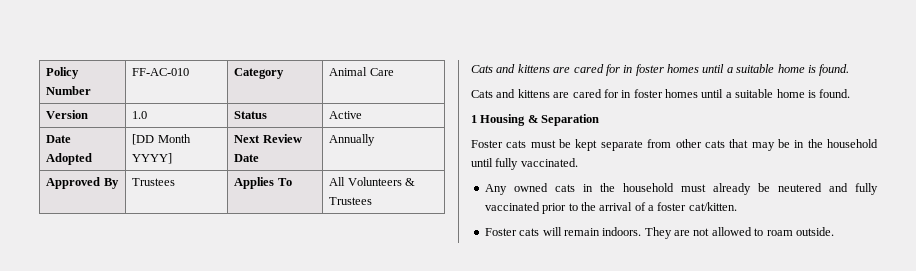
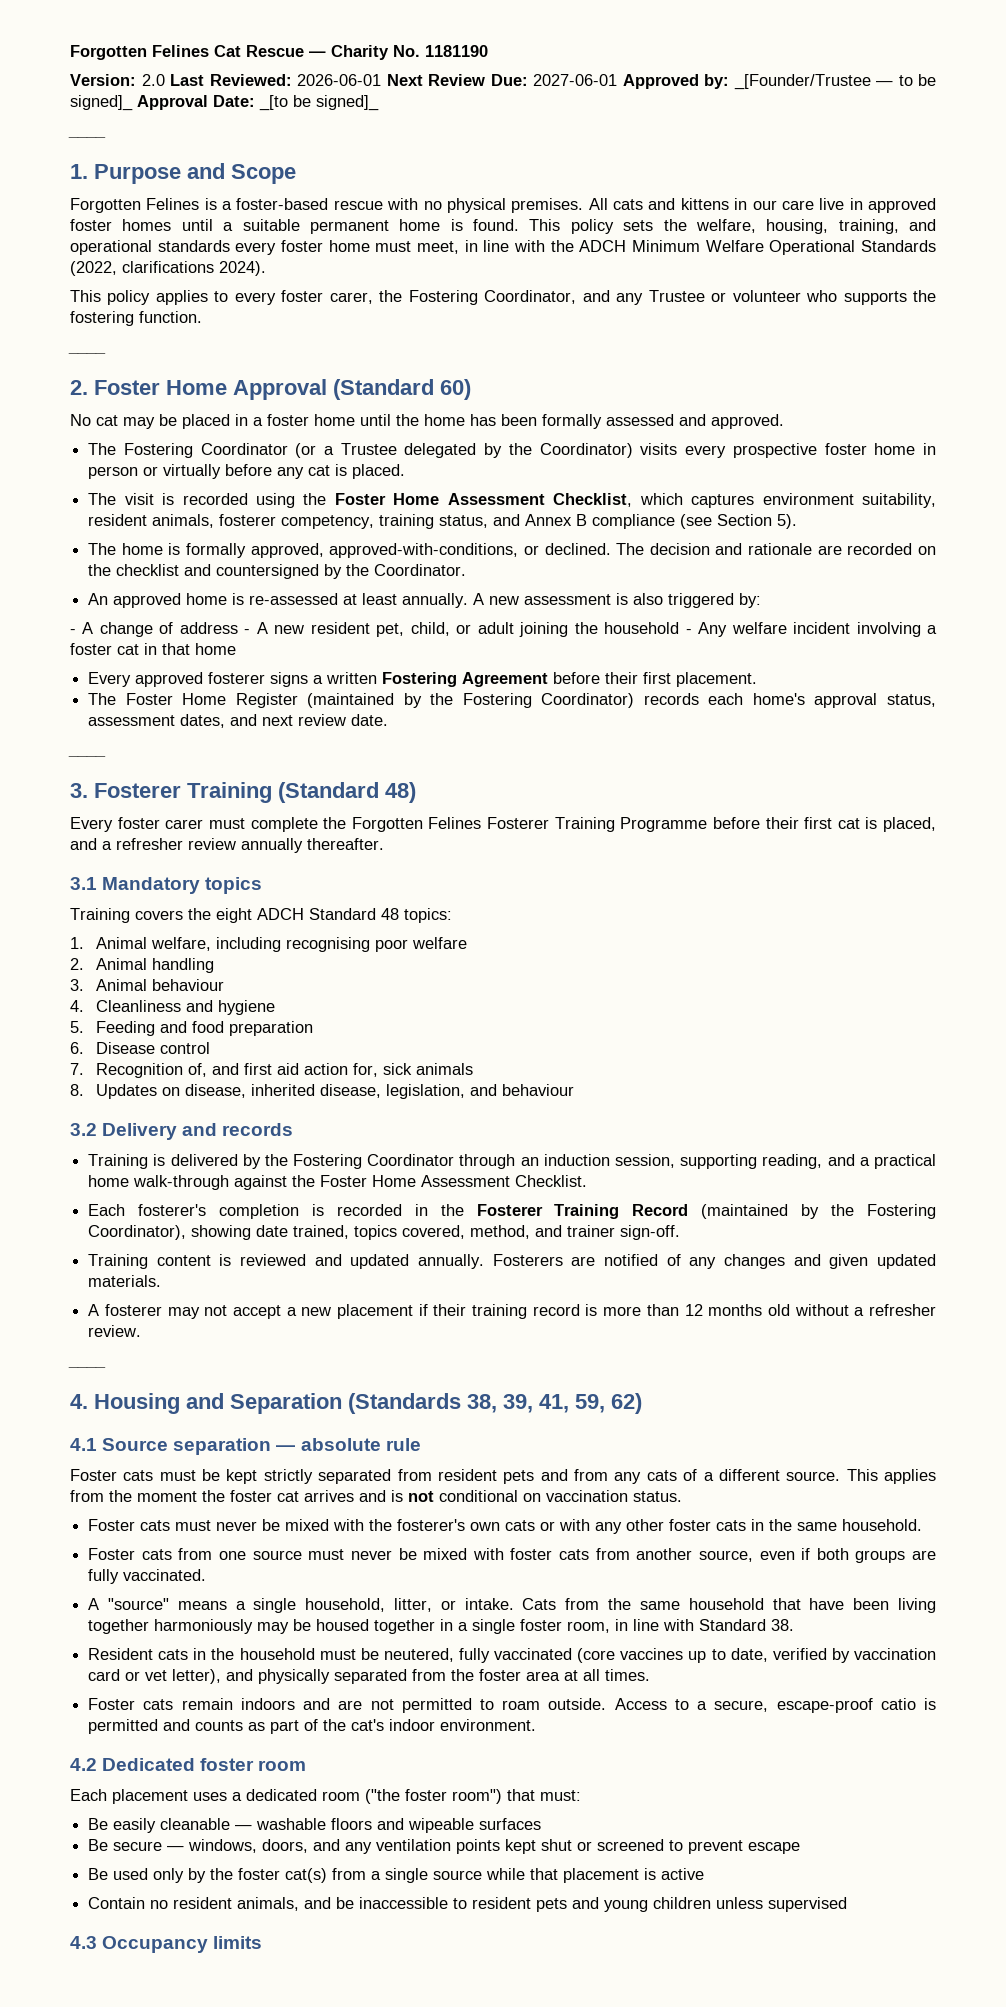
- Policy Number | FF-AC-010 | Category | Animal Care
- Version | 1.0 | Status | Active
- Date Adopted | [DD Month YYYY] | Next Review Date | Annually
- Approved By | Trustees | Applies To | All Volunteers & Trustees
- Cats and kittens are cared for in foster homes until a suitable home is found.
- Cats and kittens are cared for in foster homes until a suitable home is found.
- 1 Housing & Separation
+ Forgotten Felines Cat Rescue — Charity No. 1181190
+ Version: 2.0 Last Reviewed: 2026-06-01 Next Review Due: 2027-06-01 Approved by: _[Founder/Trustee — to be signed]_ Approval Date: _[to be signed]_
+ ____
+ 1. Purpose and Scope
+ Forgotten Felines is a foster-based rescue with no physical premises. All cats and kittens in our care live in approved foster homes until a suitable permanent home is found. This policy sets the welfare, housing, training, and operational standards every foster home must meet, in line with the ADCH Minimum Welfare Operational Standards (2022, clarifications 2024).
+ This policy applies to every foster carer, the Fostering Coordinator, and any Trustee or volunteer who supports the fostering function.
+ ____
+ 2. Foster Home Approval (Standard 60)
+ No cat may be placed in a foster home until the home has been formally assessed and approved.
+ The Fostering Coordinator (or a Trustee delegated by the Coordinator) visits every prospective foster home in person or virtually before any cat is placed.
+ The visit is recorded using the Foster Home Assessment Checklist, which captures environment suitability, resident animals, fosterer competency, training status, and Annex B compliance (see Section 5).
+ The home is formally approved, approved-with-conditions, or declined. The decision and rationale are recorded on the checklist and countersigned by the Coordinator.
+ An approved home is re-assessed at least annually. A new assessment is also triggered by:
+ - A change of address - A new resident pet, child, or adult joining the household - Any welfare incident involving a foster cat in that home
+ Every approved fosterer signs a written Fostering Agreement before their first placement.
+ The Foster Home Register (maintained by the Fostering Coordinator) records each home's approval status, assessment dates, and next review date.
+ ____
+ 3. Fosterer Training (Standard 48)
+ Every foster carer must complete the Forgotten Felines Fosterer Training Programme before their first cat is placed, and a refresher review annually thereafter.
+ 3.1 Mandatory topics
+ Training covers the eight ADCH Standard 48 topics:
+ 1. Animal welfare, including recognising poor welfare
+ 2. Animal handling
+ 3. Animal behaviour
+ 4. Cleanliness and hygiene
+ 5. Feeding and food preparation
+ 6. Disease control
+ 7. Recognition of, and first aid action for, sick animals
+ 8. Updates on disease, inherited disease, legislation, and behaviour
+ 3.2 Delivery and records
+ Training is delivered by the Fostering Coordinator through an induction session, supporting reading, and a practical home walk-through against the Foster Home Assessment Checklist.
+ Each fosterer's completion is recorded in the Fosterer Training Record (maintained by the Fostering Coordinator), showing date trained, topics covered, method, and trainer sign-off.
+ Training content is reviewed and updated annually. Fosterers are notified of any changes and given updated materials.
+ A fosterer may not accept a new placement if their training record is more than 12 months old without a refresher review.
+ ____
+ 4. Housing and Separation (Standards 38, 39, 41, 59, 62)
+ 4.1 Source separation — absolute rule
- Foster cats must be kept separate from other cats that may be in the household until fully vaccinated.
- Any owned cats in the household must already be neutered and fully vaccinated prior to the arrival of a foster cat/kitten.
- Foster cats will remain indoors. They are not allowed to roam outside.
+ Foster cats must be kept strictly separated from resident pets and from any cats of a different source. This applies from the moment the foster cat arrives and is not conditional on vaccination status.
+ Foster cats must never be mixed with the fosterer's own cats or with any other foster cats in the same household.
+ Foster cats from one source must never be mixed with foster cats from another source, even if both groups are fully vaccinated.
+ A "source" means a single household, litter, or intake. Cats from the same household that have been living together harmoniously may be housed together in a single foster room, in line with Standard 38.
+ Resident cats in the household must be neutered, fully vaccinated (core vaccines up to date, verified by vaccination card or vet letter), and physically separated from the foster area at all times.
+ Foster cats remain indoors and are not permitted to roam outside.
+ Access to a secure, escape-proof catio is permitted and counts as part of the cat's indoor environment.
+ 4.2 Dedicated foster room
+ Each placement uses a dedicated room ("the foster room") that must:
+ Be easily cleanable — washable floors and wipeable surfaces
+ Be secure — windows, doors, and any ventilation points kept shut or screened to prevent escape
+ Be used only by the foster cat(s) from a single source while that placement is active
+ Contain no resident animals, and be inaccessible to resident pets and young children unless supervised
+ 4.3 Occupancy limits

